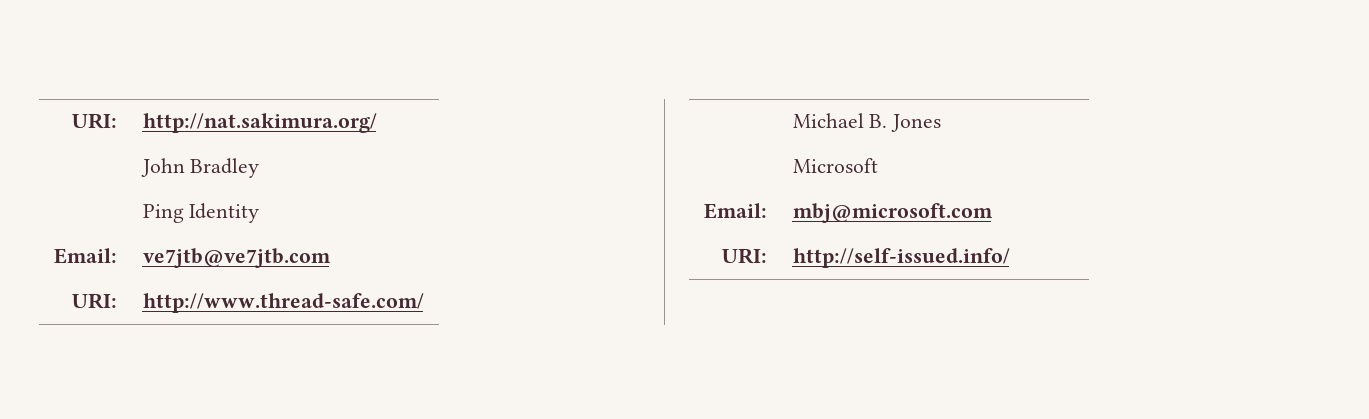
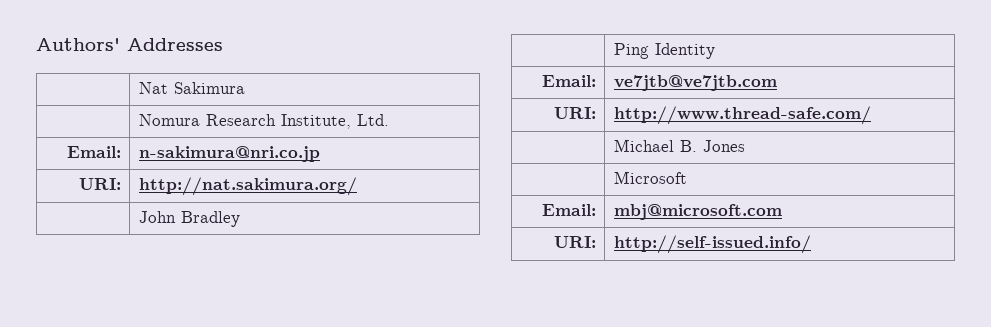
+ Authors' Addresses
+ | Nat Sakimura
+ | Nomura Research Institute, Ltd.
+ Email: | n-sakimura@nri.co.jp

